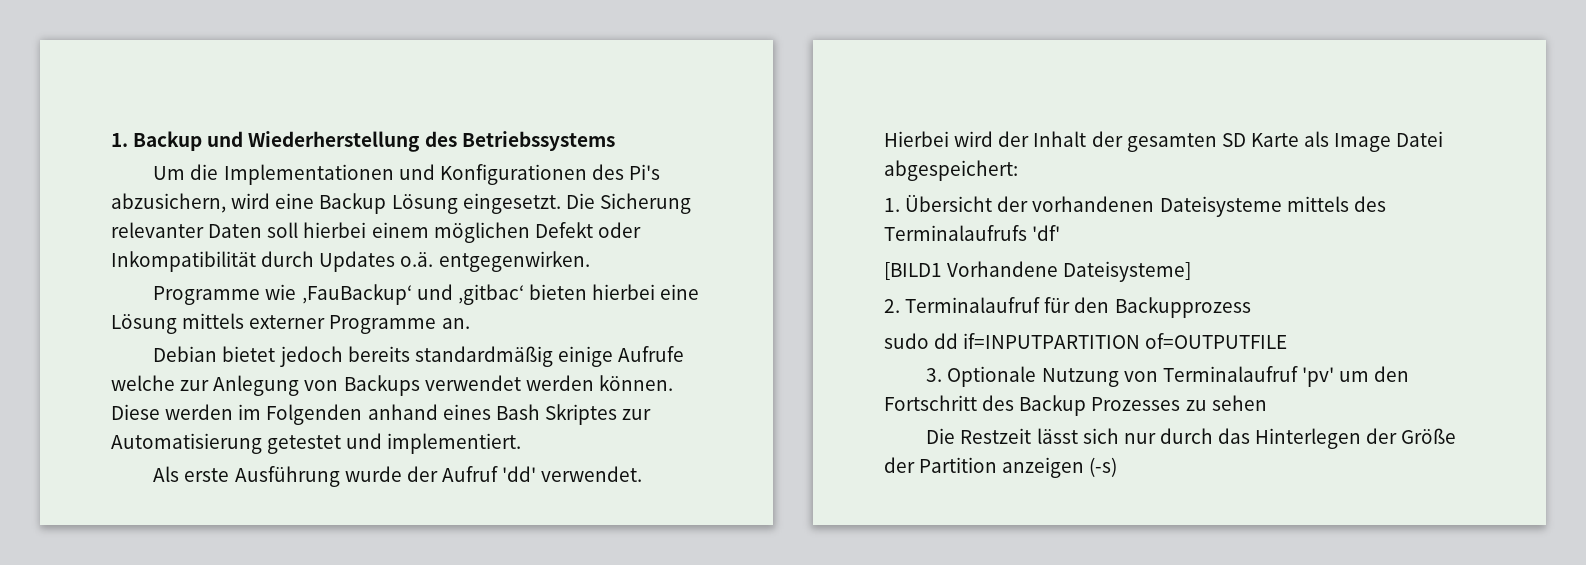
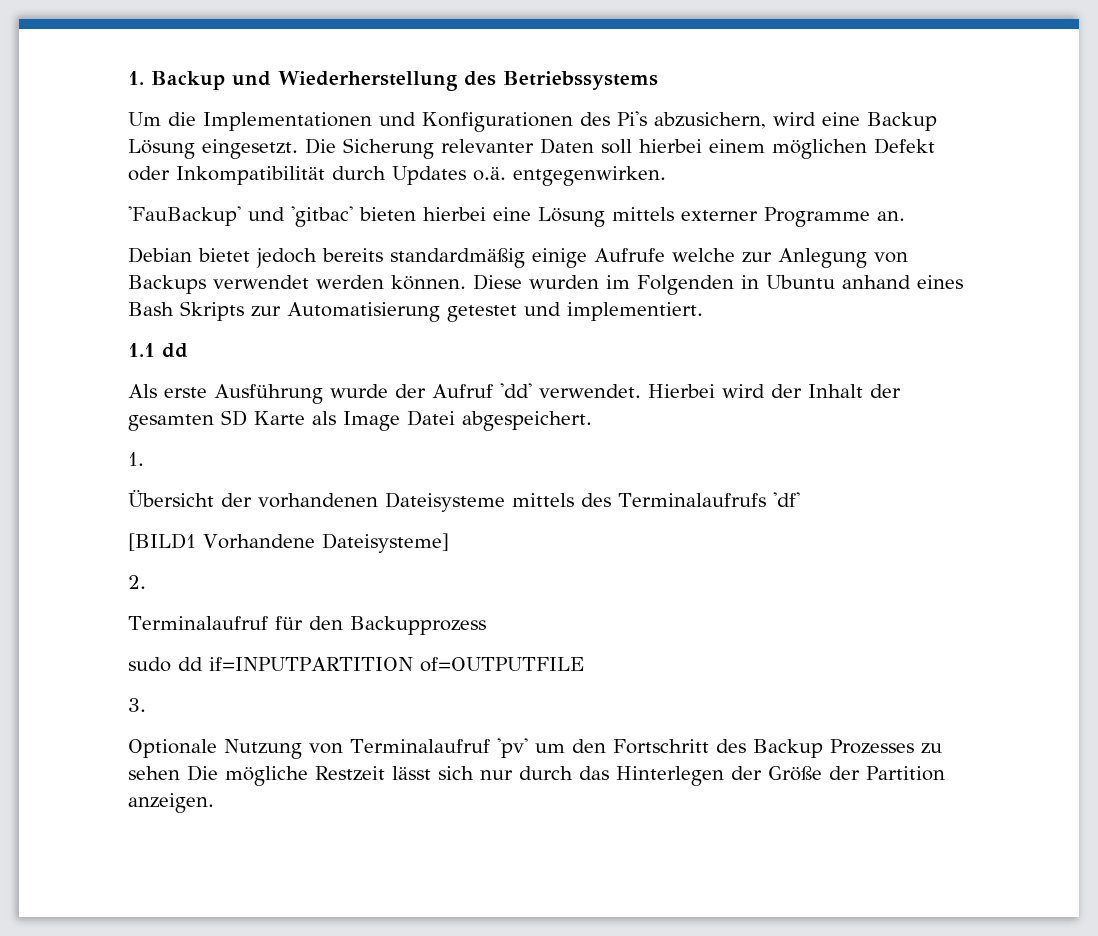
- Programme wie ‚FauBackup‘ und ‚gitbac‘ bieten hierbei eine Lösung mittels externer Programme an.
+ 'FauBackup' und 'gitbac' bieten hierbei eine Lösung mittels externer Programme an.
- Diese werden im Folgenden anhand eines Bash Skriptes zur Automatisierung getestet und implementiert.
+ Diese wurden im Folgenden in Ubuntu anhand eines Bash Skripts zur Automatisierung getestet und implementiert.
+ 1.1 dd
- Hierbei wird der Inhalt der gesamten SD Karte als Image Datei abgespeichert:
- 1. Übersicht der vorhandenen Dateisysteme mittels des Terminalaufrufs 'df'
+ Hierbei wird der Inhalt der gesamten SD Karte als Image Datei abgespeichert.
+ 1.
+ Übersicht der vorhandenen Dateisysteme mittels des Terminalaufrufs 'df'
- 2. Terminalaufruf für den Backupprozess
+ 2.
+ Terminalaufruf für den Backupprozess
- 3. Optionale Nutzung von Terminalaufruf 'pv' um den Fortschritt des Backup Prozesses zu sehen
- Die Restzeit lässt sich nur durch das Hinterlegen der Größe der Partition anzeigen (-s)
+ 3.
+ Optionale Nutzung von Terminalaufruf 'pv' um den Fortschritt des Backup Prozesses zu sehen Die mögliche Restzeit lässt sich nur durch das Hinterlegen der Größe der Partition anzeigen.

